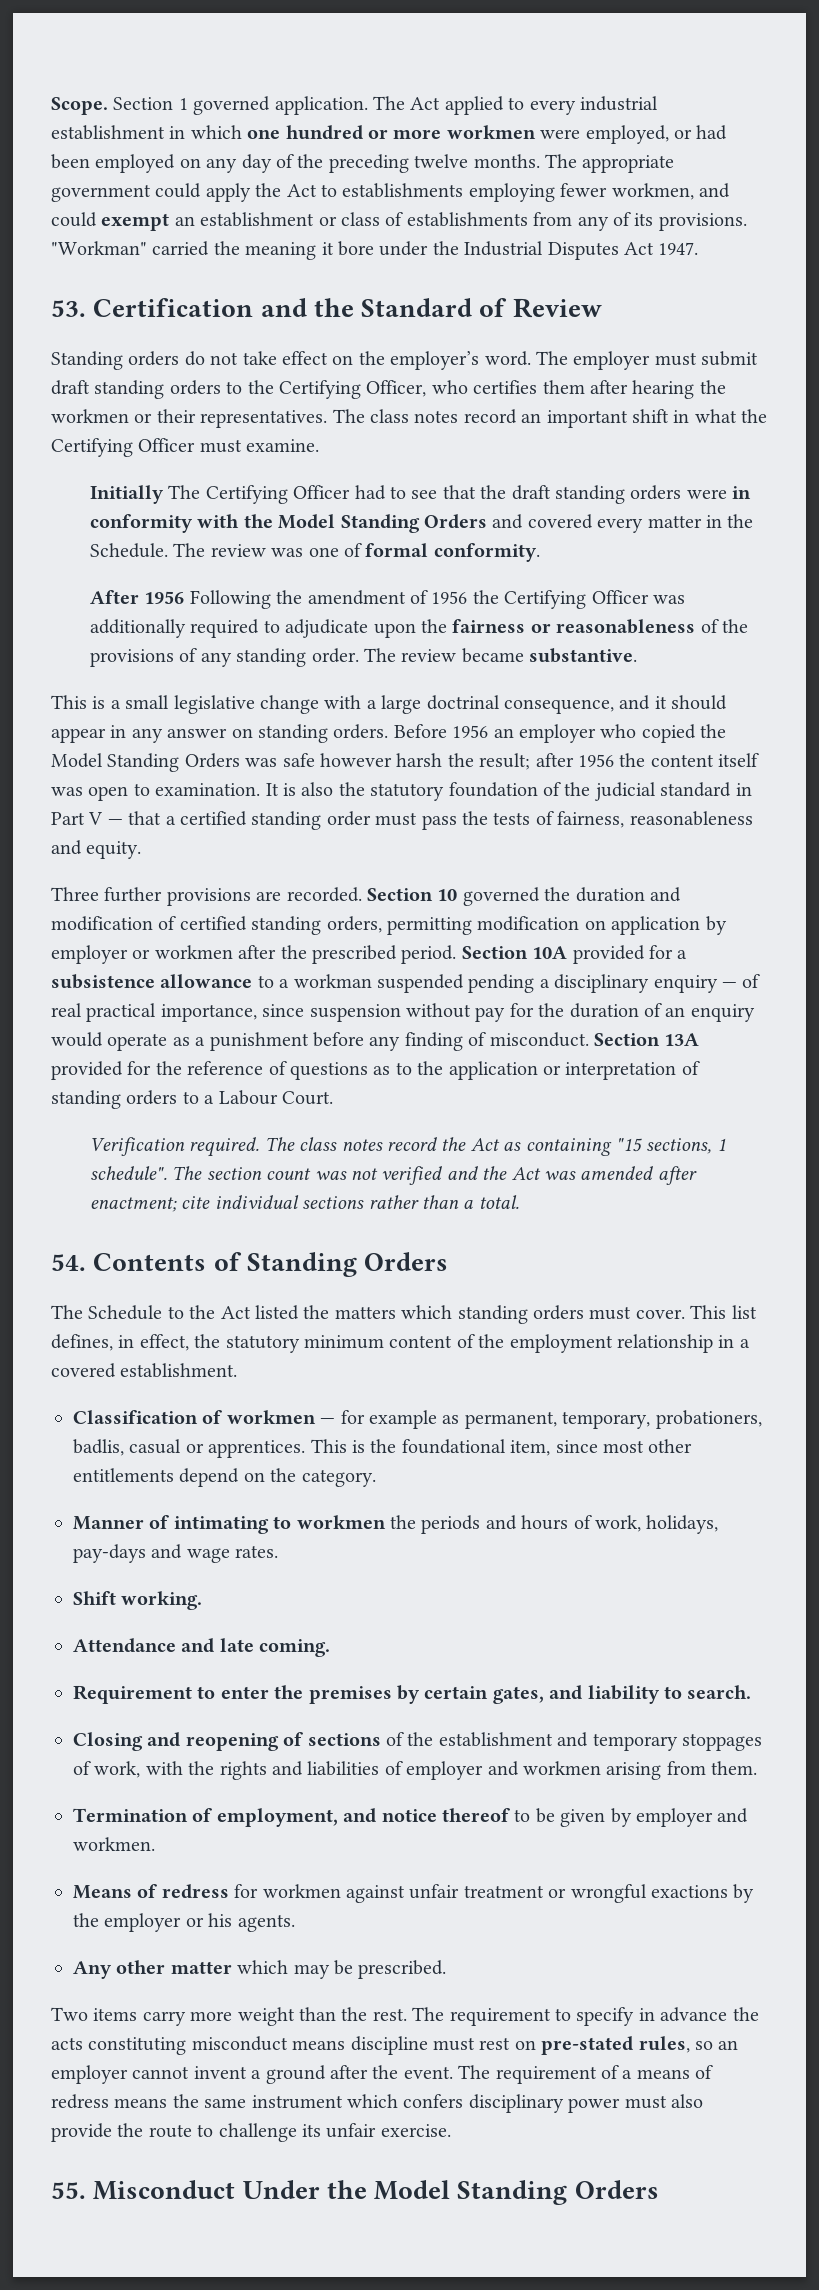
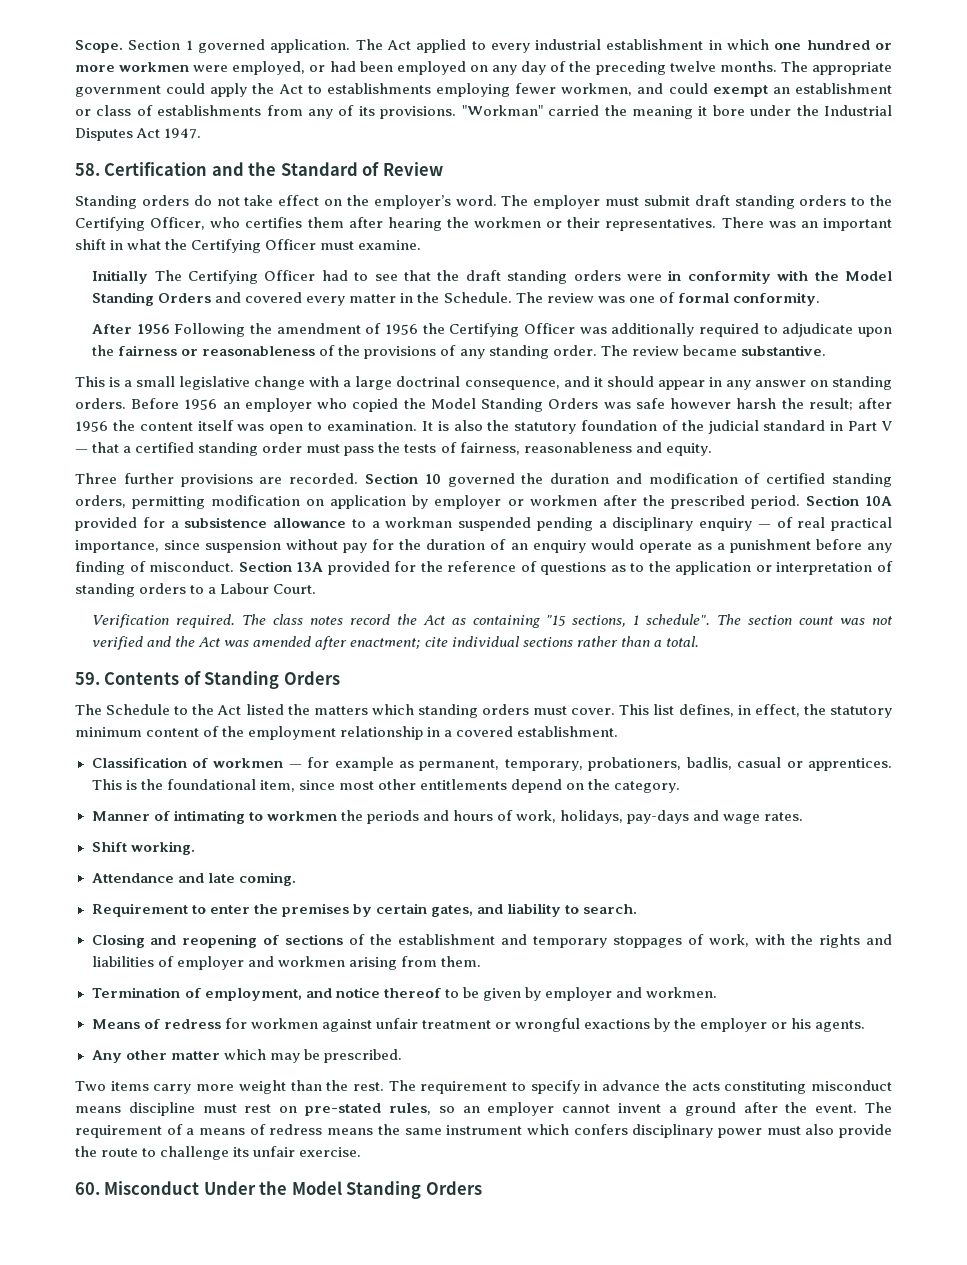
- 53. Certification and the Standard of Review
+ 58. Certification and the Standard of Review
- The class notes record an important shift in what the Certifying Officer must examine.
+ There was an important shift in what the Certifying Officer must examine.
- 54. Contents of Standing Orders
+ 59. Contents of Standing Orders
- 55. Misconduct Under the Model Standing Orders
+ 60. Misconduct Under the Model Standing Orders

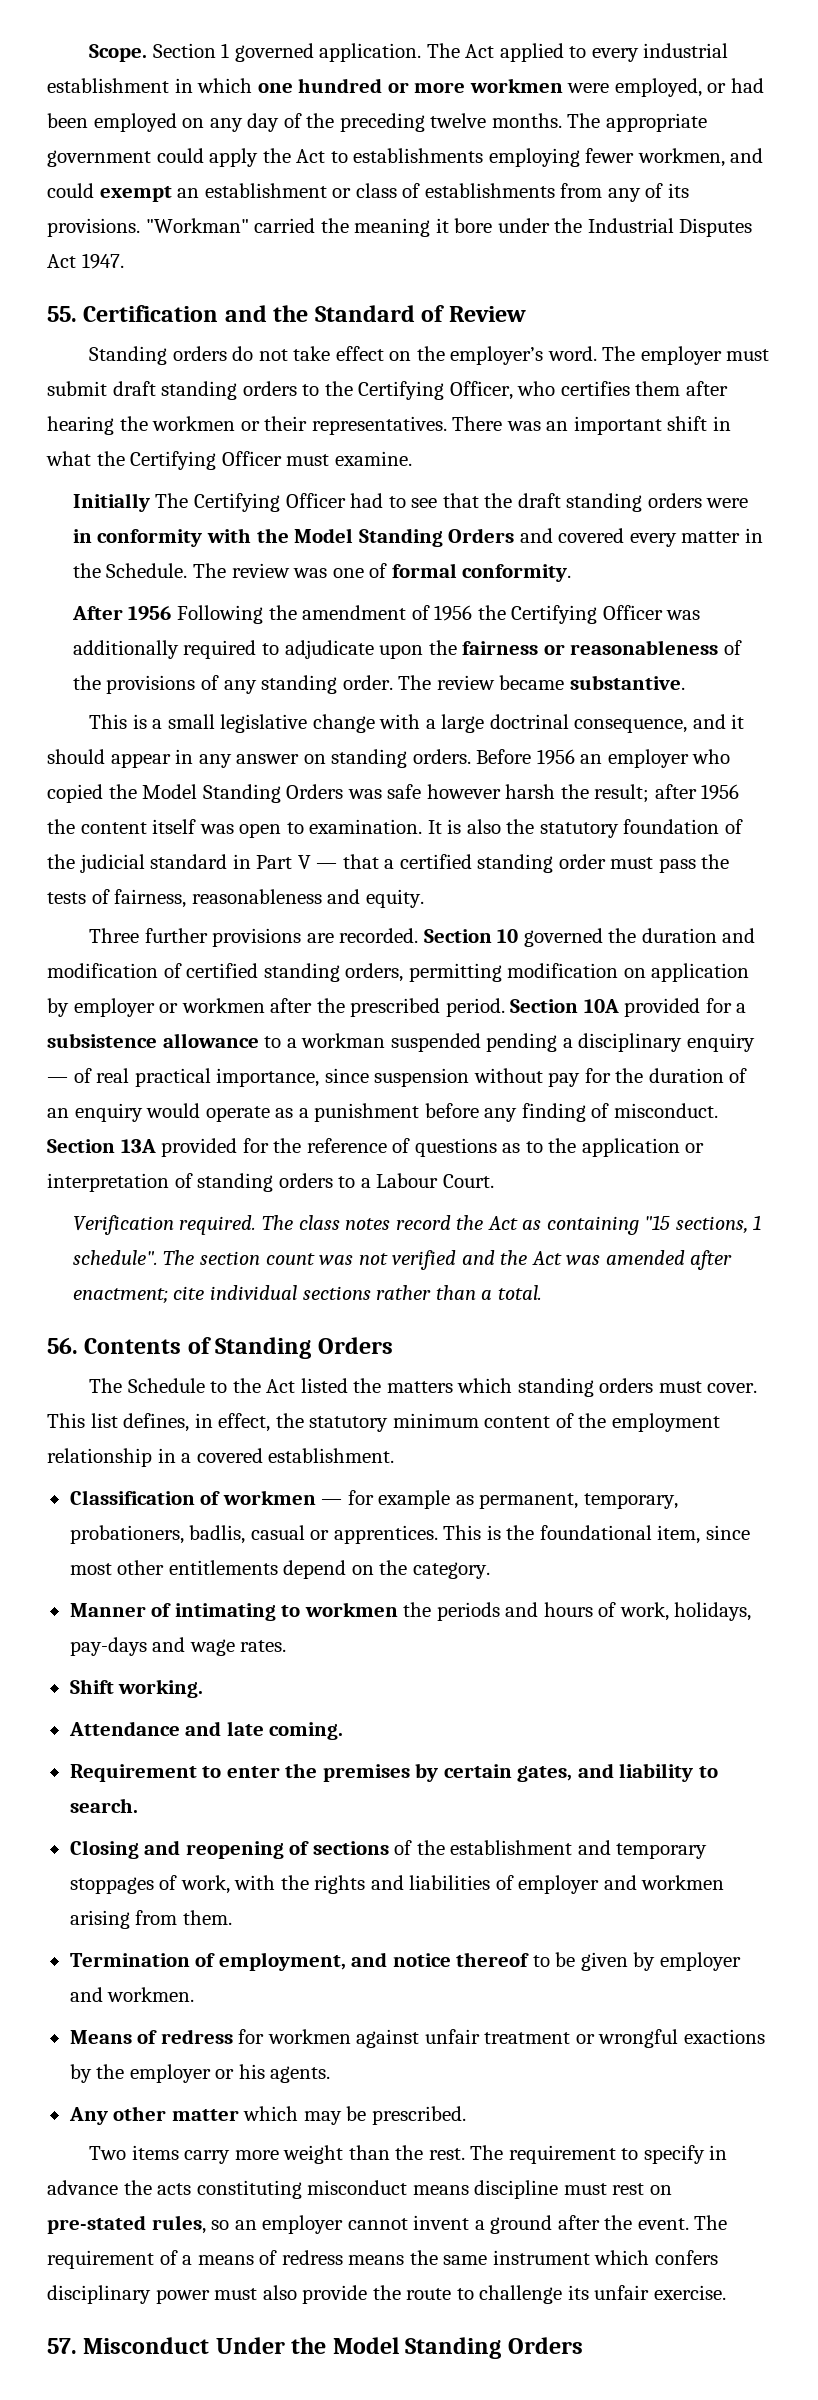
- 58. Certification and the Standard of Review
+ 55. Certification and the Standard of Review
- 59. Contents of Standing Orders
+ 56. Contents of Standing Orders
- 60. Misconduct Under the Model Standing Orders
+ 57. Misconduct Under the Model Standing Orders

